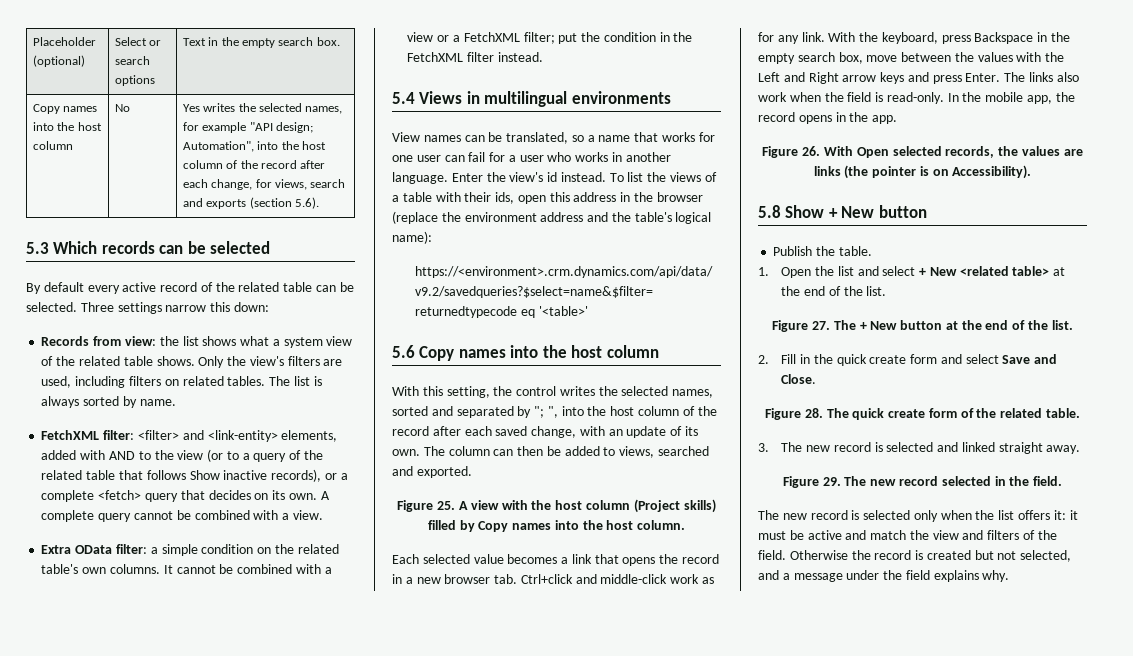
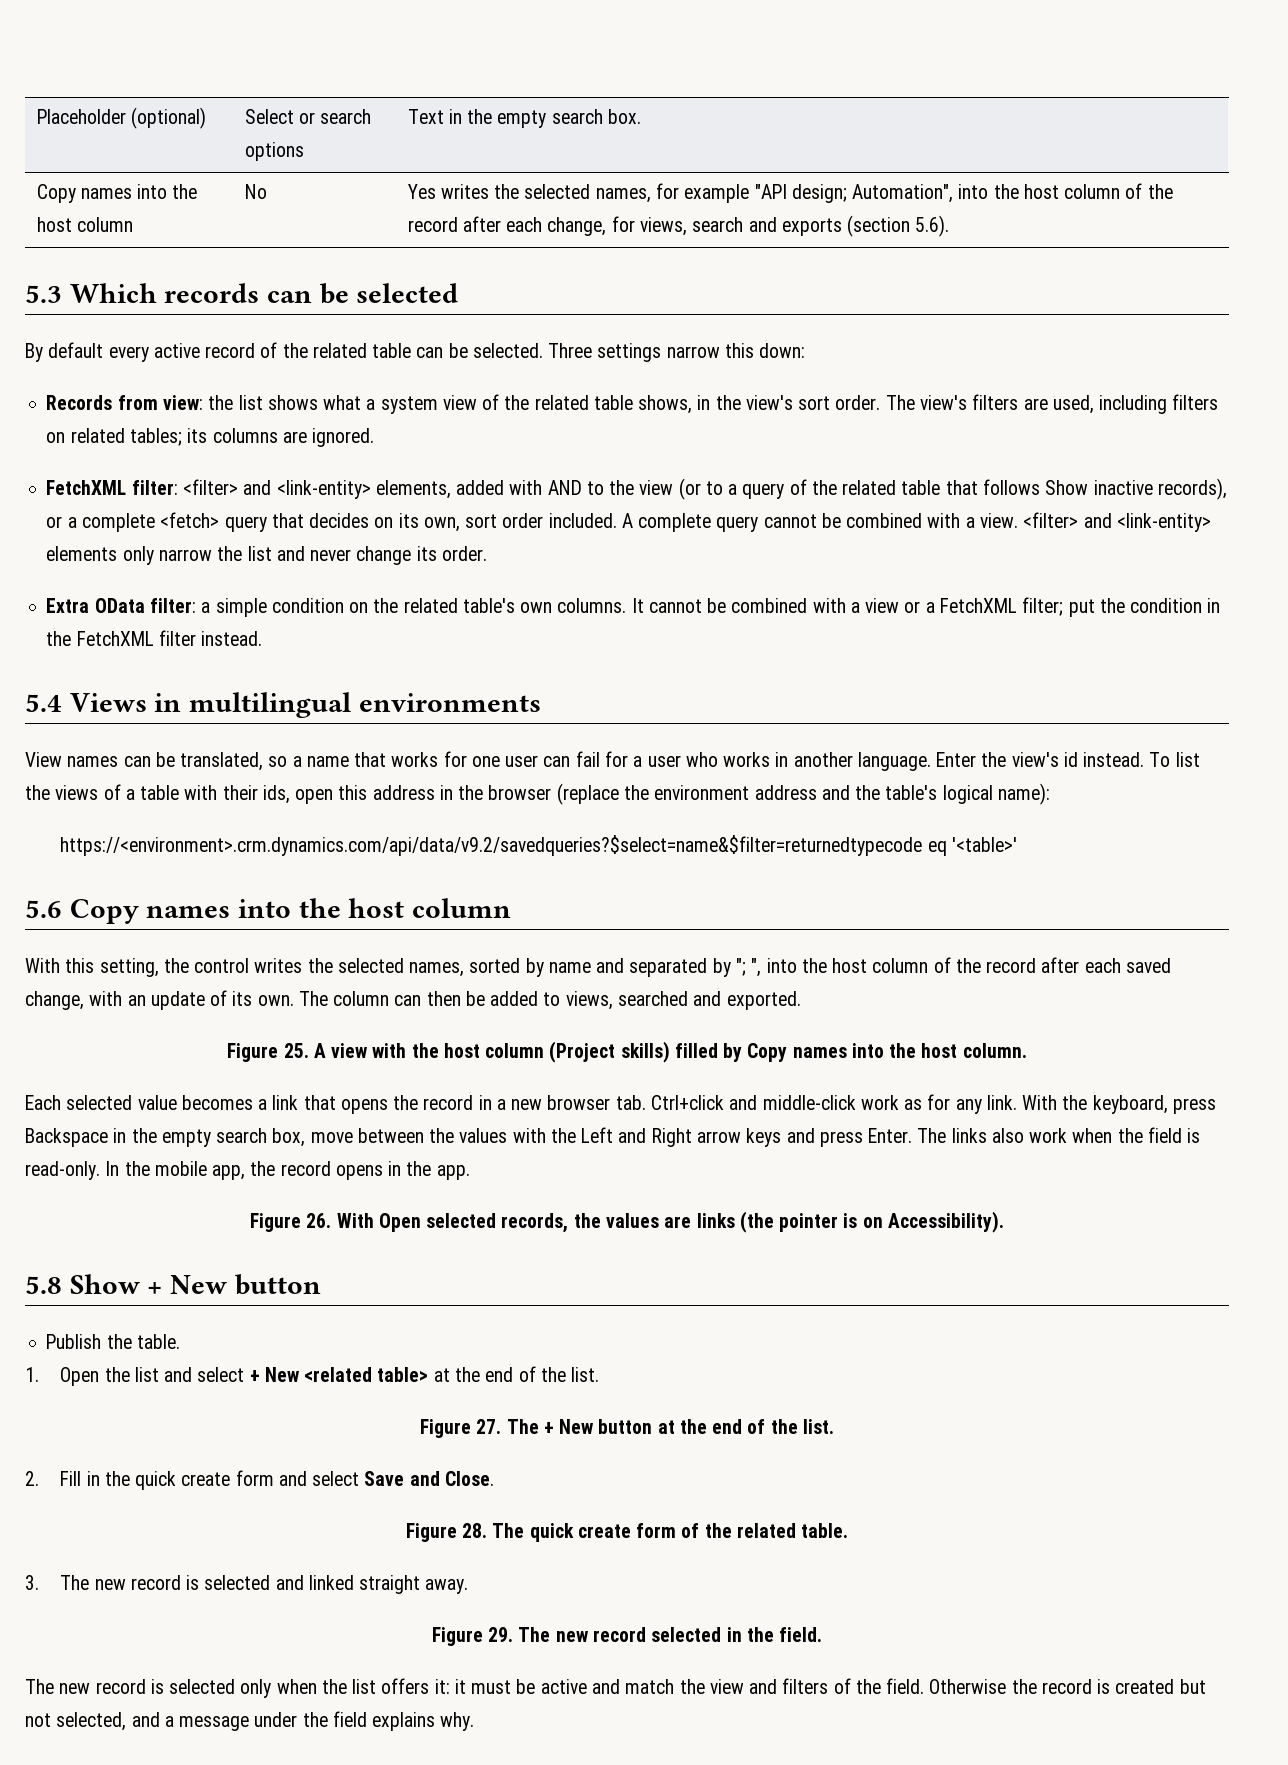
- Records from view: the list shows what a system view of the related table shows. Only the view's filters are used, including filters on related tables. The list is always sorted by name.
+ Records from view: the list shows what a system view of the related table shows, in the view's sort order. The view's filters are used, including filters on related tables; its columns are ignored.
- FetchXML filter: <filter> and <link-entity> elements, added with AND to the view (or to a query of the related table that follows Show inactive records), or a complete <fetch> query that decides on its own.
+ FetchXML filter: <filter> and <link-entity> elements, added with AND to the view (or to a query of the related table that follows Show inactive records), or a complete <fetch> query that decides on its own, sort order included.
+ <filter> and <link-entity> elements only narrow the list and never change its order.
- With this setting, the control writes the selected names, sorted and separated by "; ", into the host column of the record after each saved change, with an update of its own.
+ With this setting, the control writes the selected names, sorted by name and separated by "; ", into the host column of the record after each saved change, with an update of its own.

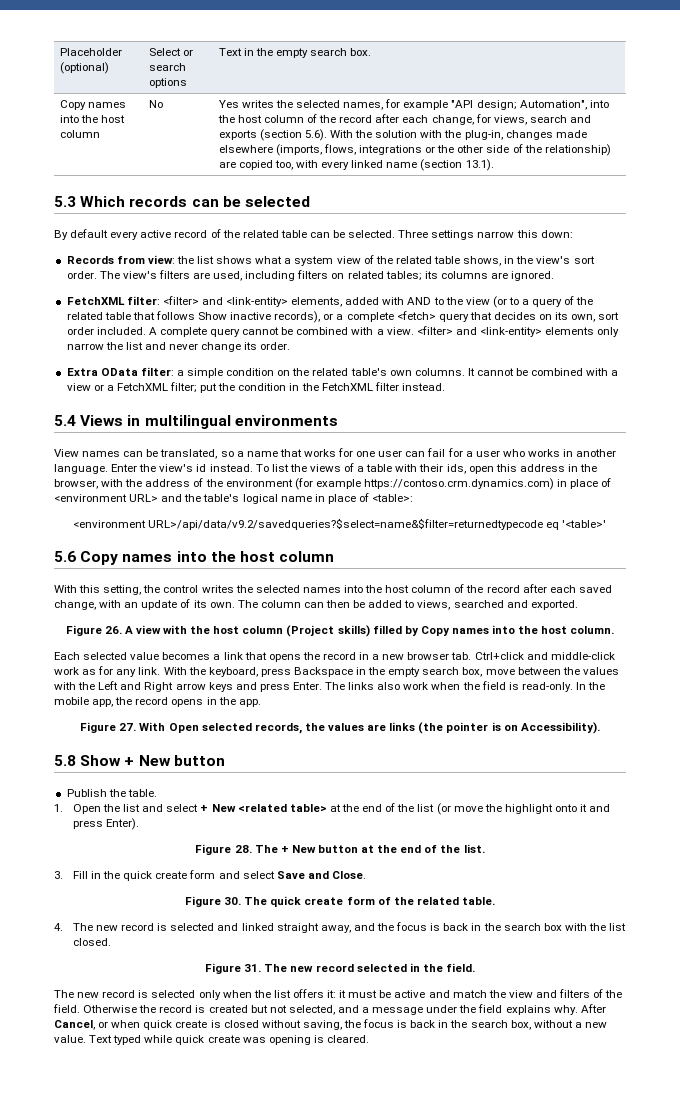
- Yes writes the selected names, for example "API design; Automation", into the host column of the record after each change, for views, search and exports (section 5.6).
+ Yes writes the selected names, for example "API design; Automation", into the host column of the record after each change, for views, search and exports (section 5.6). With the solution with the plug-in, changes made elsewhere (imports, flows, integrations or the other side of the relationship) are copied too, with every linked name (section 13.1).
- To list the views of a table with their ids, open this address in the browser (replace the environment address and the table's logical name):
- https://<environment>.crm.dynamics.com/api/data/v9.2/savedqueries?$select=name&$filter=returnedtypecode eq '<table>'
+ To list the views of a table with their ids, open this address in the browser, with the address of the environment (for example https://contoso.crm.dynamics.com) in place of <environment URL> and the table's logical name in place of <table>:
+ <environment URL>/api/data/v9.2/savedqueries?$select=name&$filter=returnedtypecode eq '<table>'
- With this setting, the control writes the selected names, sorted by name and separated by "; ", into the host column of the record after each saved change, with an update of its own.
+ With this setting, the control writes the selected names into the host column of the record after each saved change, with an update of its own.
- Figure 25. A view with the host column (Project skills) filled by Copy names into the host column.
+ Figure 26. A view with the host column (Project skills) filled by Copy names into the host column.
- Figure 26. With Open selected records, the values are links (the pointer is on Accessibility).
+ Figure 27. With Open selected records, the values are links (the pointer is on Accessibility).
- 1. Open the list and select + New <related table> at the end of the list.
- Figure 27. The + New button at the end of the list.
+ 1. Open the list and select + New <related table> at the end of the list (or move the highlight onto it and press Enter).
+ Figure 28. The + New button at the end of the list.
- 2. Fill in the quick create form and select Save and Close.
+ 3. Fill in the quick create form and select Save and Close.
- Figure 28. The quick create form of the related table.
+ Figure 30. The quick create form of the related table.
- 3. The new record is selected and linked straight away.
- Figure 29. The new record selected in the field.
+ 4. The new record is selected and linked straight away, and the focus is back in the search box with the list closed.
+ Figure 31. The new record selected in the field.
+ After Cancel, or when quick create is closed without saving, the focus is back in the search box, without a new value. Text typed while quick create was opening is cleared.

